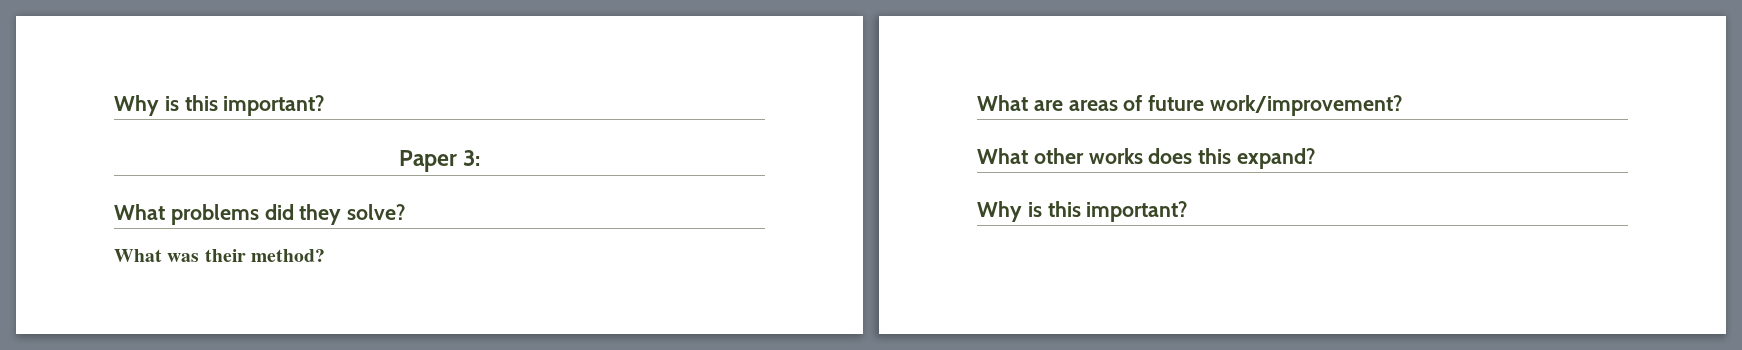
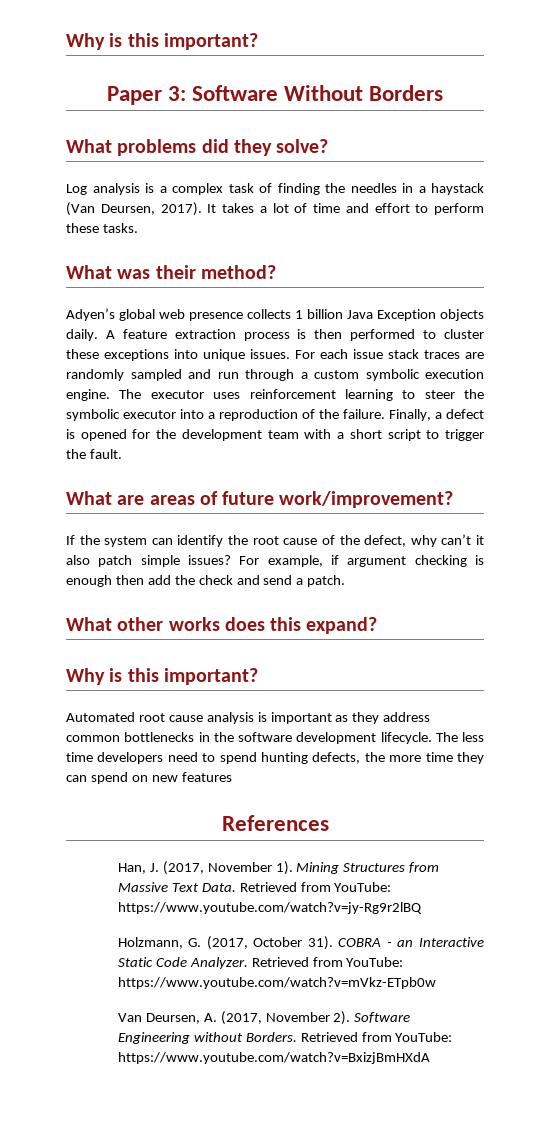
- Paper 3:
+ Paper 3: Software Without Borders
+ Log analysis is a complex task of finding the needles in a haystack (Van Deursen, 2017). It takes a lot of time and effort to perform these tasks.
  What was their method?
+ Adyen’s global web presence collects 1 billion Java Exception objects daily. A feature extraction process is then performed to cluster these exceptions into unique issues. For each issue stack traces are randomly sampled and run through a custom symbolic execution engine. The executor uses reinforcement learning to steer the symbolic executor into a reproduction of the failure. Finally, a defect is opened for the development team with a short script to trigger the fault.
+ If the system can identify the root cause of the defect, why can’t it also patch simple issues? For example, if argument checking is enough then add the check and send a patch.
+ Automated root cause analysis is important as they address common bottlenecks in the software development lifecycle. The less time developers need to spend hunting defects, the more time they can spend on new features
+ References
+ Han, J. (2017, November 1). Mining Structures from Massive Text Data. Retrieved from YouTube: https://www.youtube.com/watch?v=jy-Rg9r2lBQ
+ Holzmann, G. (2017, October 31). COBRA - an Interactive Static Code Analyzer. Retrieved from YouTube: https://www.youtube.com/watch?v=mVkz-ETpb0w
+ Van Deursen, A. (2017, November 2). Software Engineering without Borders. Retrieved from YouTube: https://www.youtube.com/watch?v=BxizjBmHXdA

